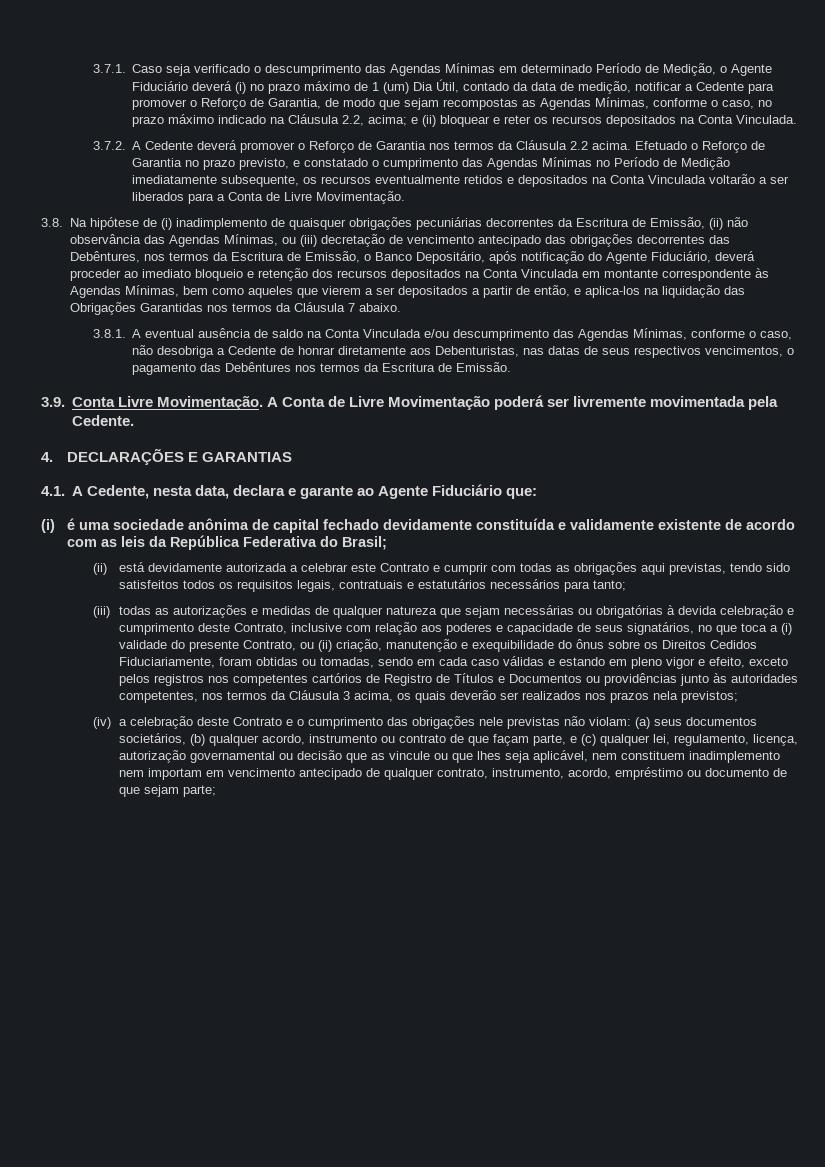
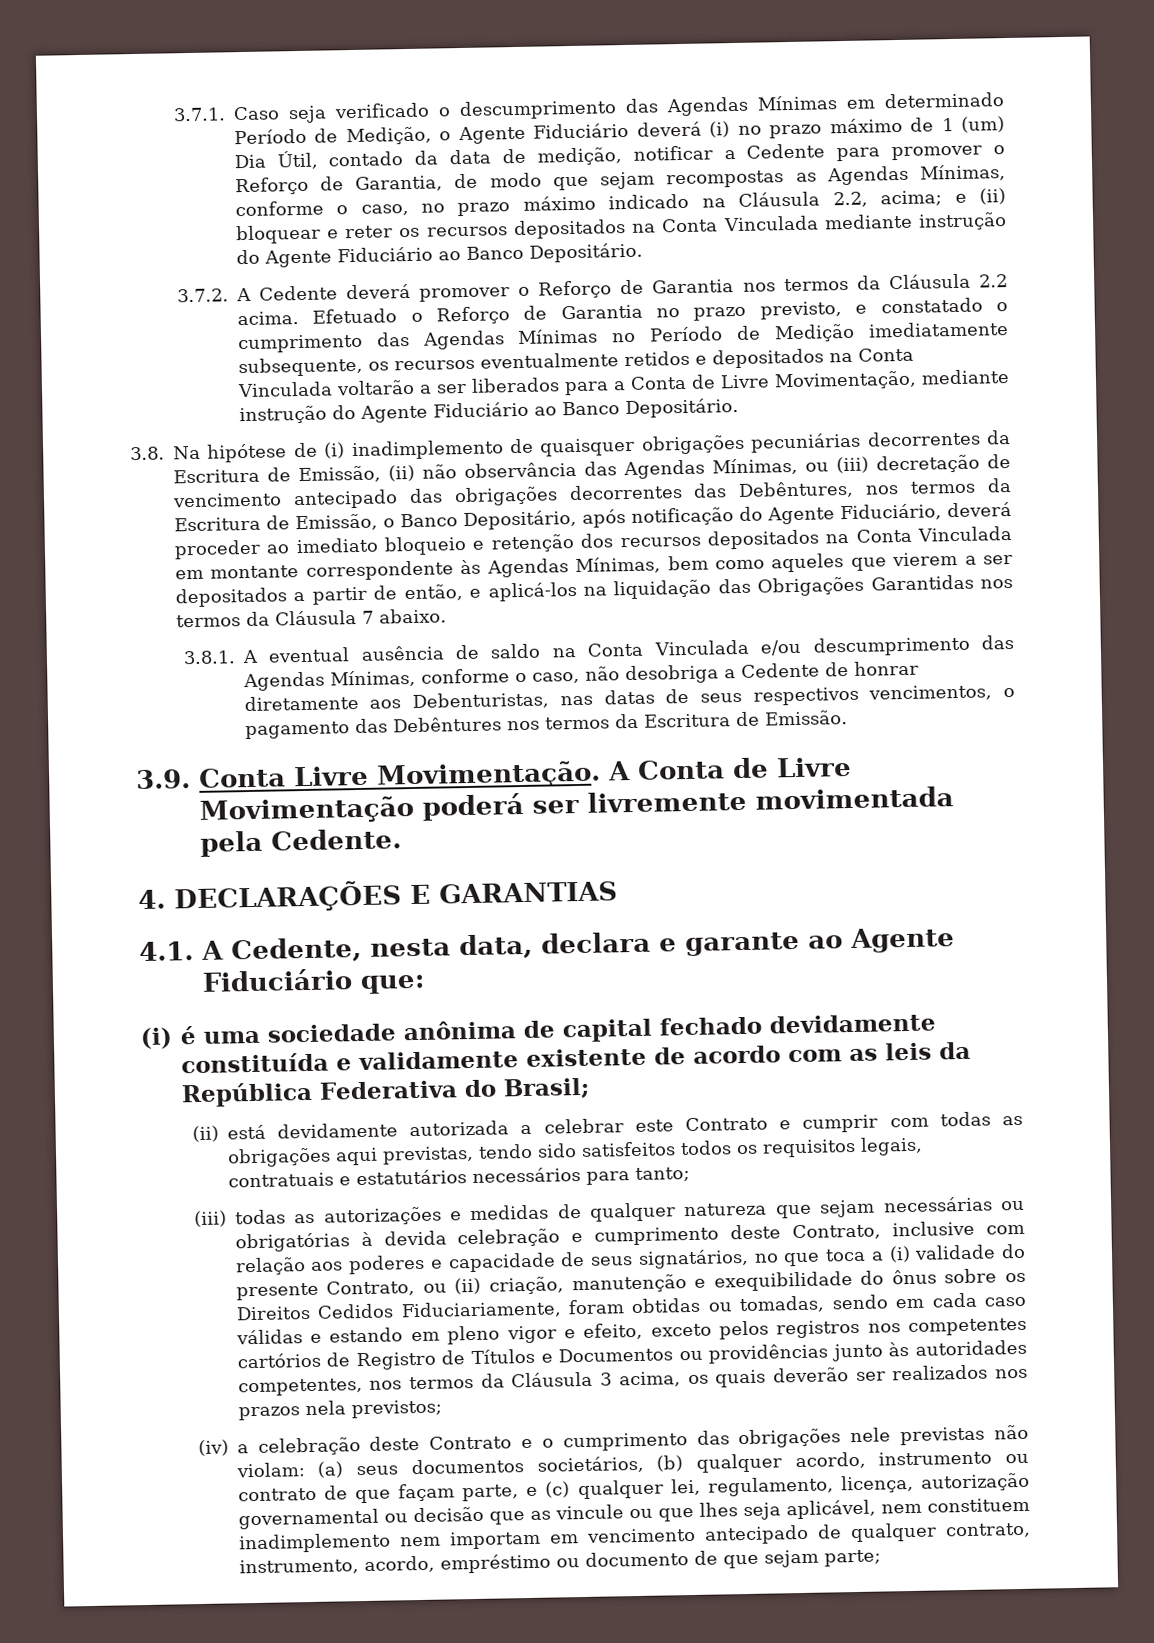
- e (ii) bloquear e reter os recursos depositados na Conta Vinculada.
+ e (ii) bloquear e reter os recursos depositados na Conta Vinculada mediante instrução do Agente Fiduciário ao Banco Depositário.
- Efetuado o Reforço de Garantia no prazo previsto, e constatado o cumprimento das Agendas Mínimas no Período de Medição imediatamente subsequente, os recursos eventualmente retidos e depositados na Conta Vinculada voltarão a ser liberados para a Conta de Livre Movimentação.
+ Efetuado o Reforço de Garantia no prazo previsto, e constatado o cumprimento das Agendas Mínimas no Período de Medição imediatamente subsequente, os recursos eventualmente retidos e depositados na Conta Vinculada voltarão a ser liberados para a Conta de Livre Movimentação, mediante instrução do Agente Fiduciário ao Banco Depositário.
- 3.8. Na hipótese de (i) inadimplemento de quaisquer obrigações pecuniárias decorrentes da Escritura de Emissão, (ii) não observância das Agendas Mínimas, ou (iii) decretação de vencimento antecipado das obrigações decorrentes das Debêntures, nos termos da Escritura de Emissão, o Banco Depositário, após notificação do Agente Fiduciário, deverá proceder ao imediato bloqueio e retenção dos recursos depositados na Conta Vinculada em montante correspondente às Agendas Mínimas, bem como aqueles que vierem a ser depositados a partir de então, e aplica-los na liquidação das Obrigações Garantidas nos termos da Cláusula 7 abaixo.
+ 3.8. Na hipótese de (i) inadimplemento de quaisquer obrigações pecuniárias decorrentes da Escritura de Emissão, (ii) não observância das Agendas Mínimas, ou (iii) decretação de vencimento antecipado das obrigações decorrentes das Debêntures, nos termos da Escritura de Emissão, o Banco Depositário, após notificação do Agente Fiduciário, deverá proceder ao imediato bloqueio e retenção dos recursos depositados na Conta Vinculada em montante correspondente às Agendas Mínimas, bem como aqueles que vierem a ser depositados a partir de então, e aplicá-los na liquidação das Obrigações Garantidas nos termos da Cláusula 7 abaixo.

